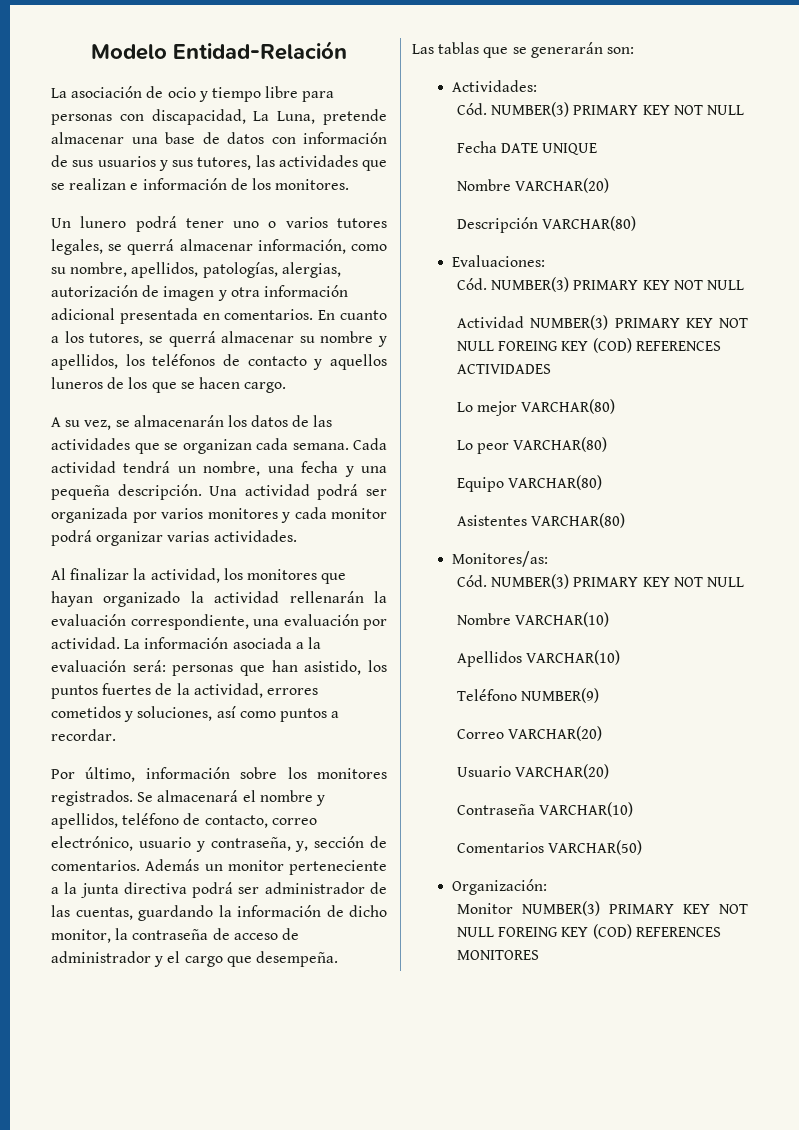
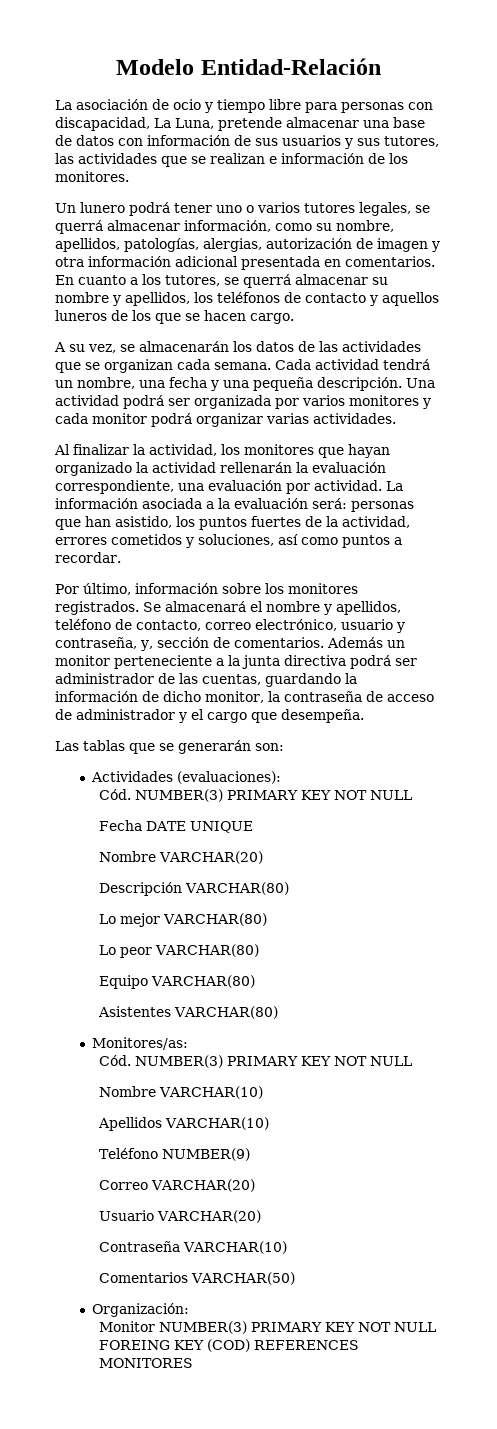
- Actividades:
+ Actividades (evaluaciones):
- Evaluaciones:
- Cód. NUMBER(3) PRIMARY KEY NOT NULL
- Actividad NUMBER(3) PRIMARY KEY NOT NULL FOREING KEY (COD) REFERENCES ACTIVIDADES

